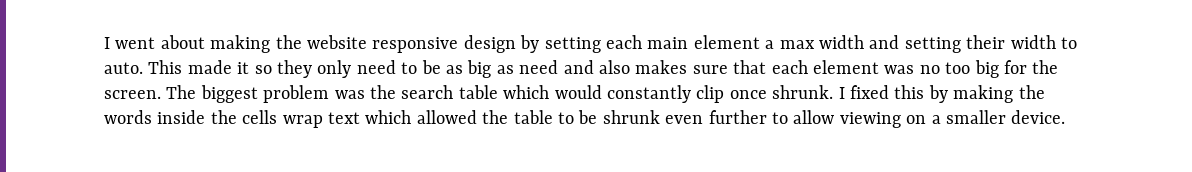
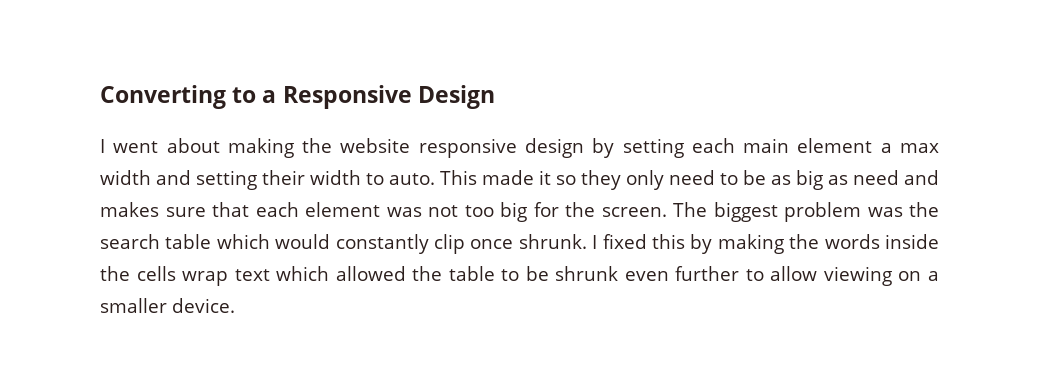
+ Converting to a Responsive Design
- This made it so they only need to be as big as need and also makes sure that each element was no too big for the screen.
+ This made it so they only need to be as big as need and makes sure that each element was not too big for the screen.

